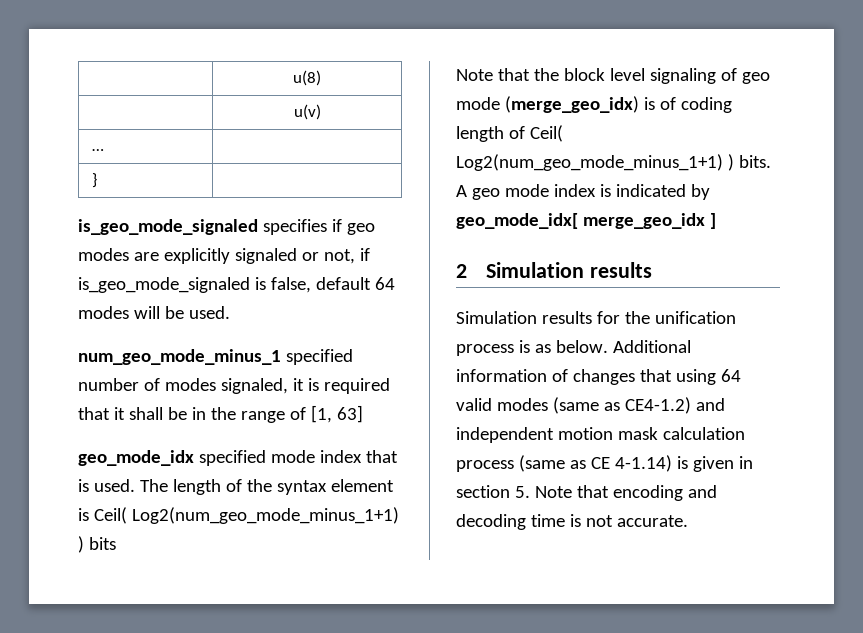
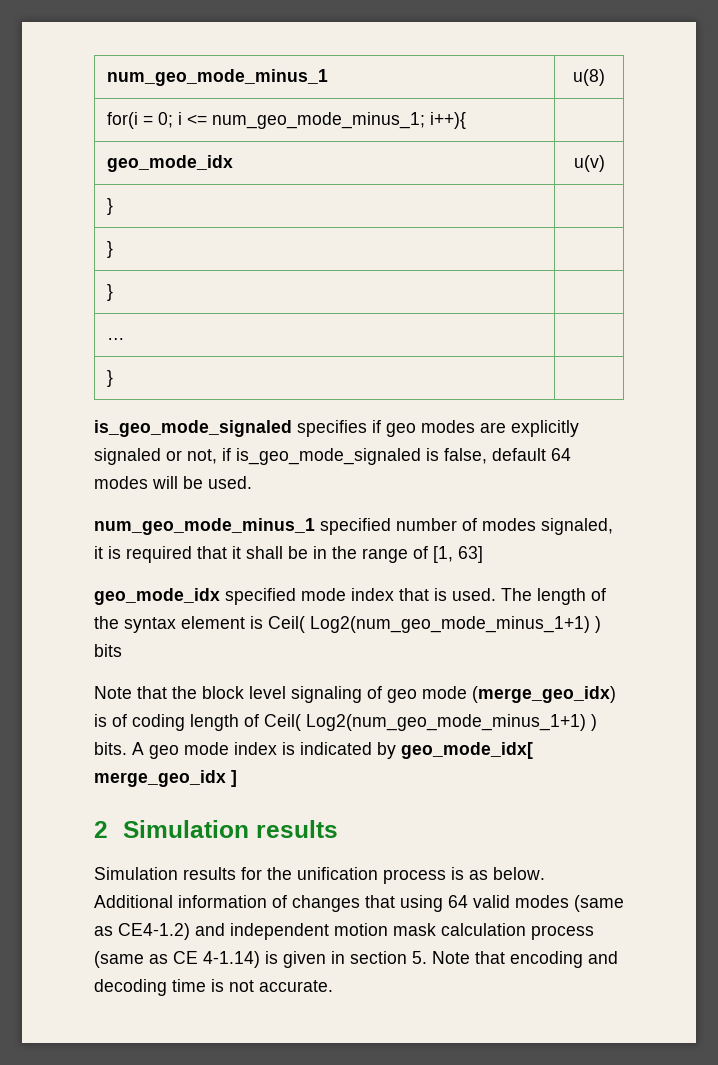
- | u(8)
+ num_geo_mode_minus_1 | u(8)
- | u(v)
+ for(i = 0; i <= num_geo_mode_minus_1; i++){ |
+ geo_mode_idx | u(v)
+ } |
+ } |
+ } |

